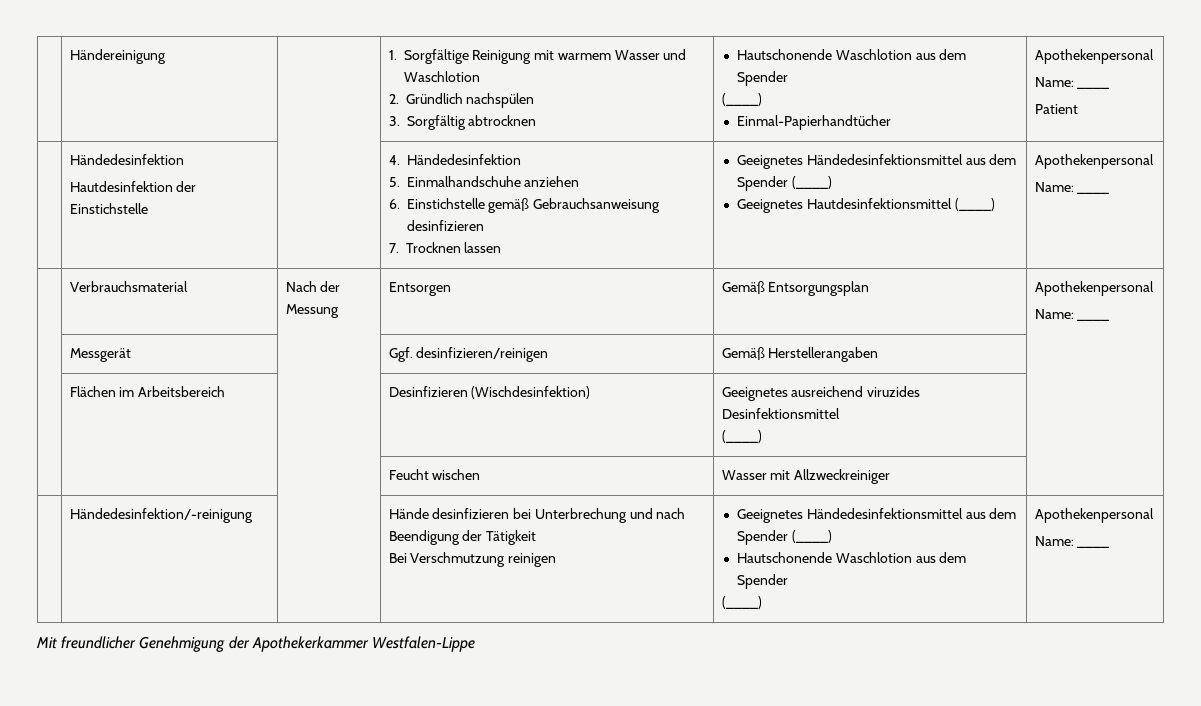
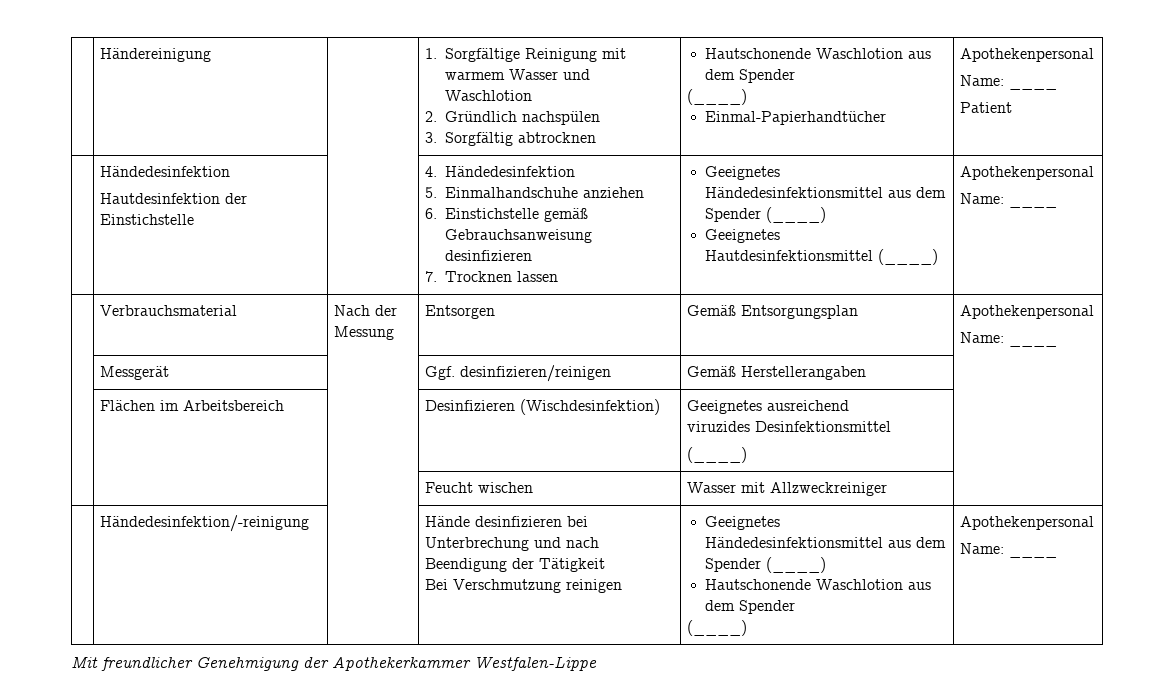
- | Flächen im Arbeitsbereich | | Desinfizieren (Wischdesinfektion) | Geeignetes ausreichend viruzides Desinfektionsmittel
+ | Flächen im Arbeitsbereich | | Desinfizieren (Wischdesinfektion) | Geeignetes ausreichend
+ viruzides Desinfektionsmittel

